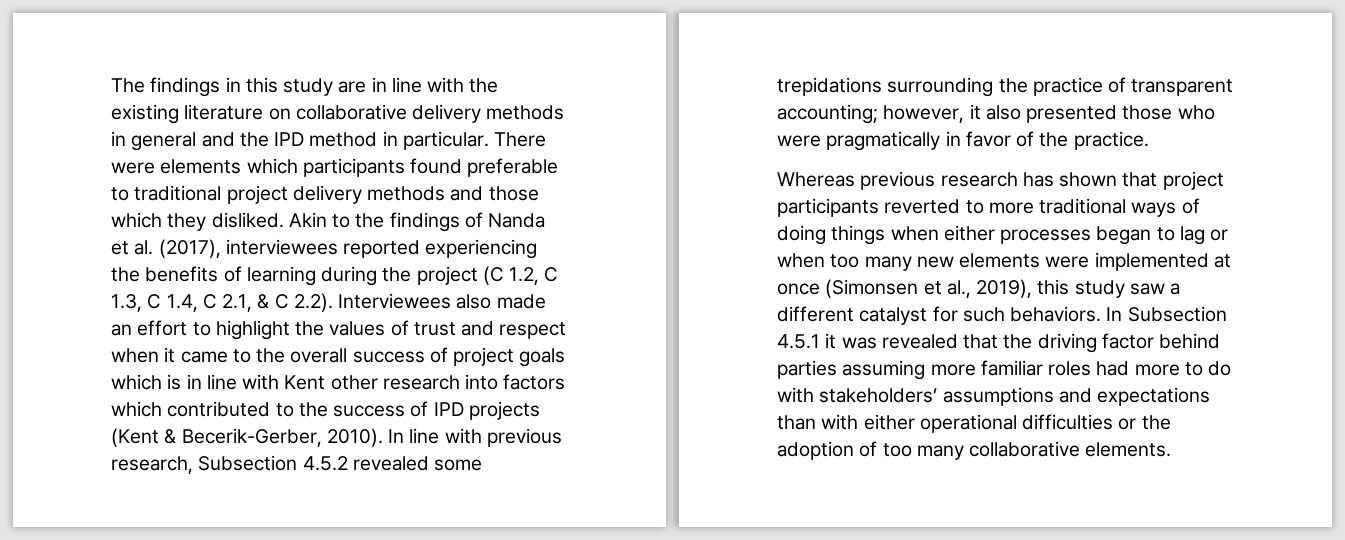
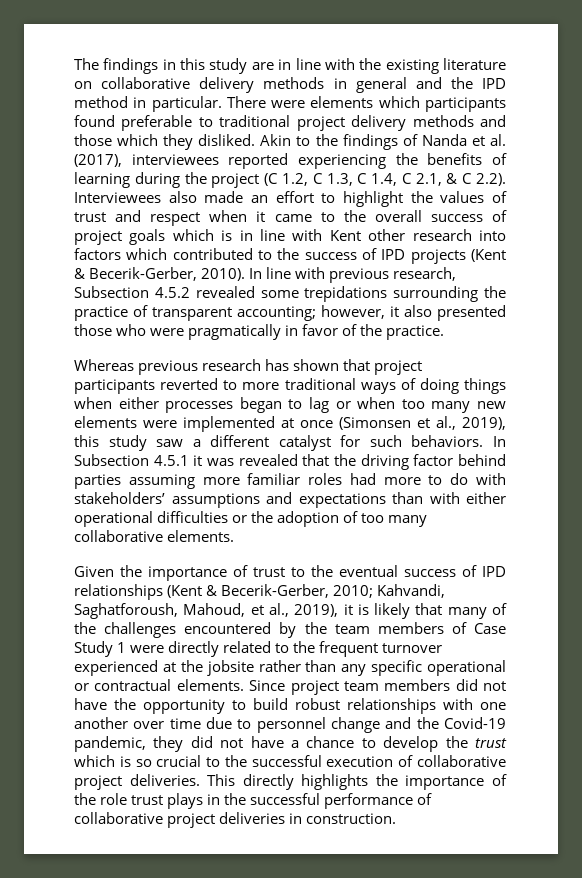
+ Given the importance of trust to the eventual success of IPD relationships (Kent & Becerik-Gerber, 2010; Kahvandi, Saghatforoush, Mahoud, et al., 2019), it is likely that many of the challenges encountered by the team members of Case Study 1 were directly related to the frequent turnover experienced at the jobsite rather than any specific operational or contractual elements. Since project team members did not have the opportunity to build robust relationships with one another over time due to personnel change and the Covid-19 pandemic, they did not have a chance to develop the trust which is so crucial to the successful execution of collaborative project deliveries. This directly highlights the importance of the role trust plays in the successful performance of collaborative project deliveries in construction.

